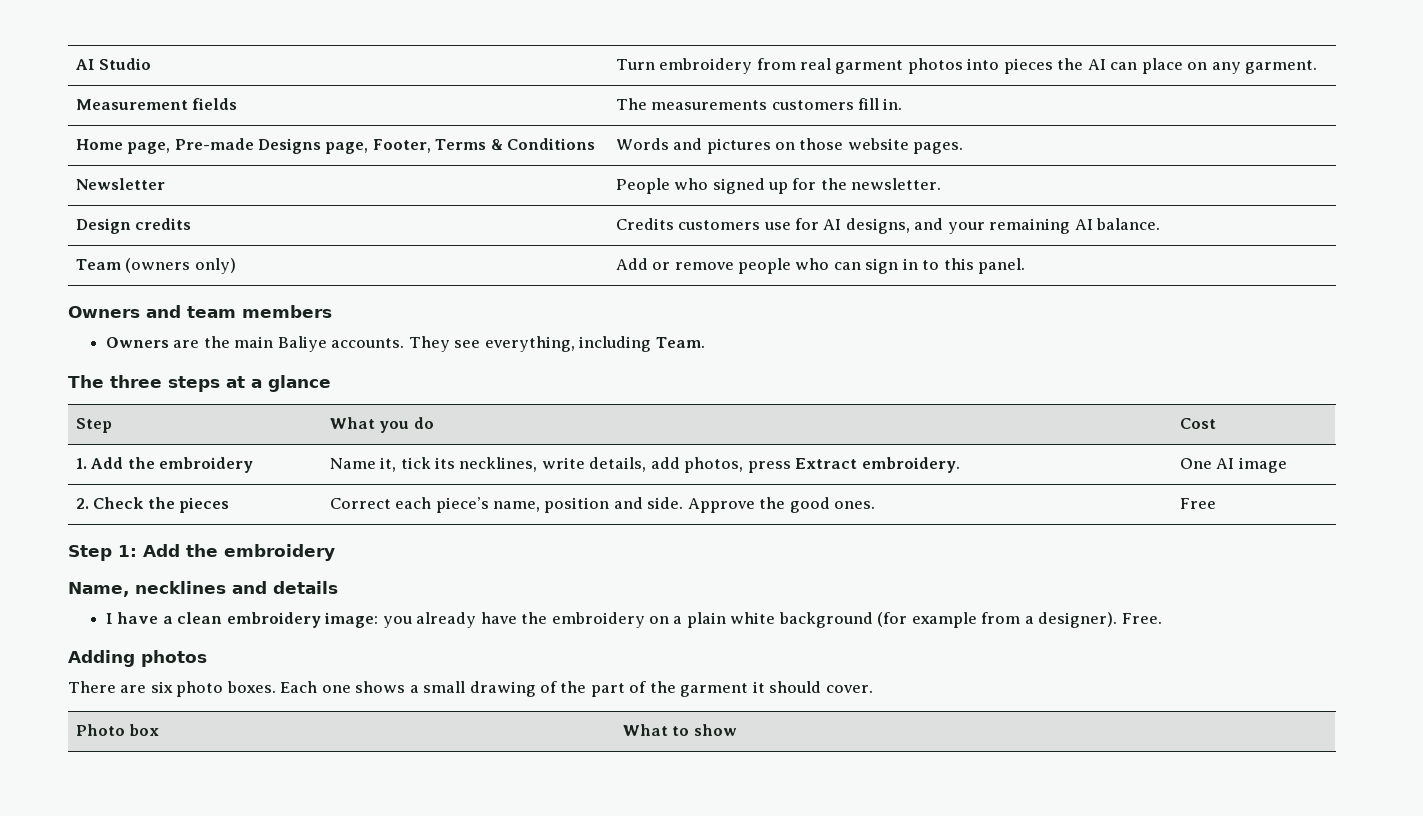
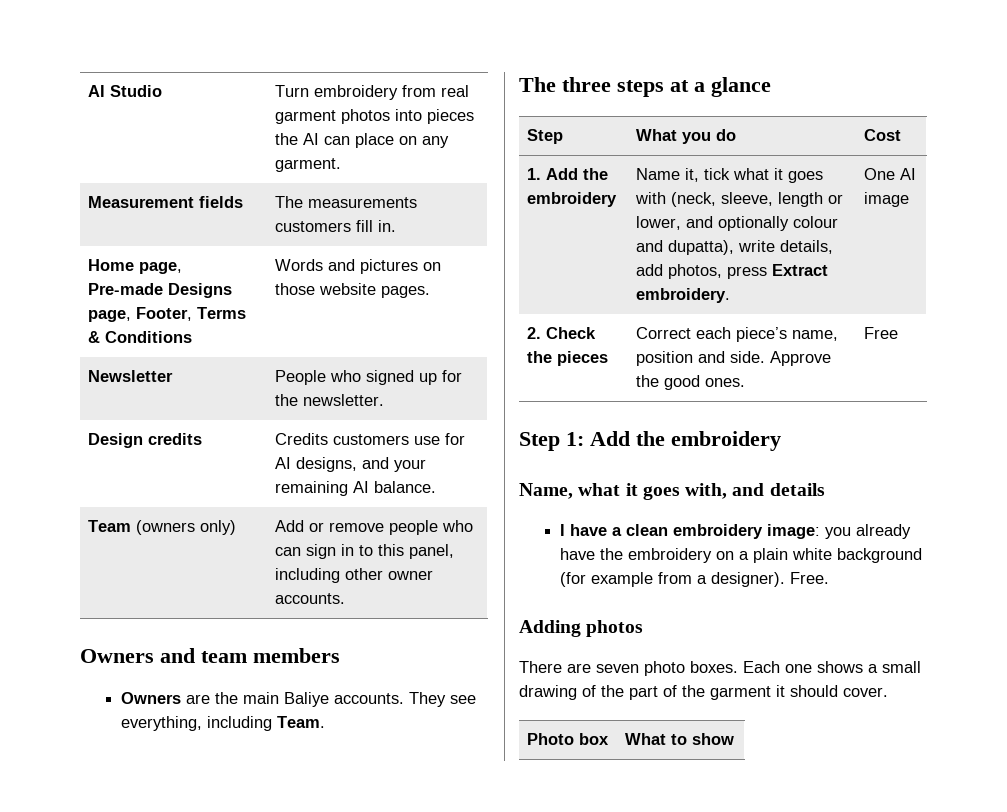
- Team (owners only) | Add or remove people who can sign in to this panel.
+ Team (owners only) | Add or remove people who can sign in to this panel, including other owner accounts.
- 1. Add the embroidery | Name it, tick its necklines, write details, add photos, press Extract embroidery. | One AI image
+ 1. Add the embroidery | Name it, tick what it goes with (neck, sleeve, length or lower, and optionally colour and dupatta), write details, add photos, press Extract embroidery. | One AI image
- Name, necklines and details
+ Name, what it goes with, and details
- There are six photo boxes.
+ There are seven photo boxes.

